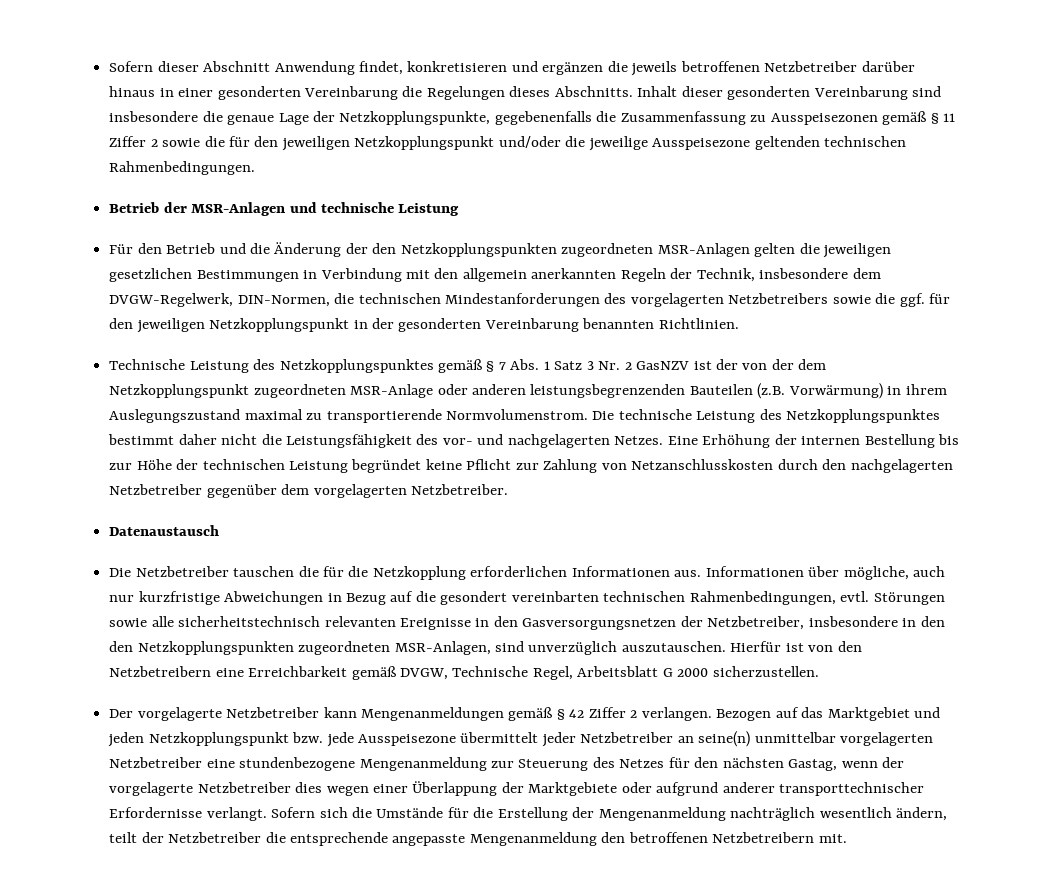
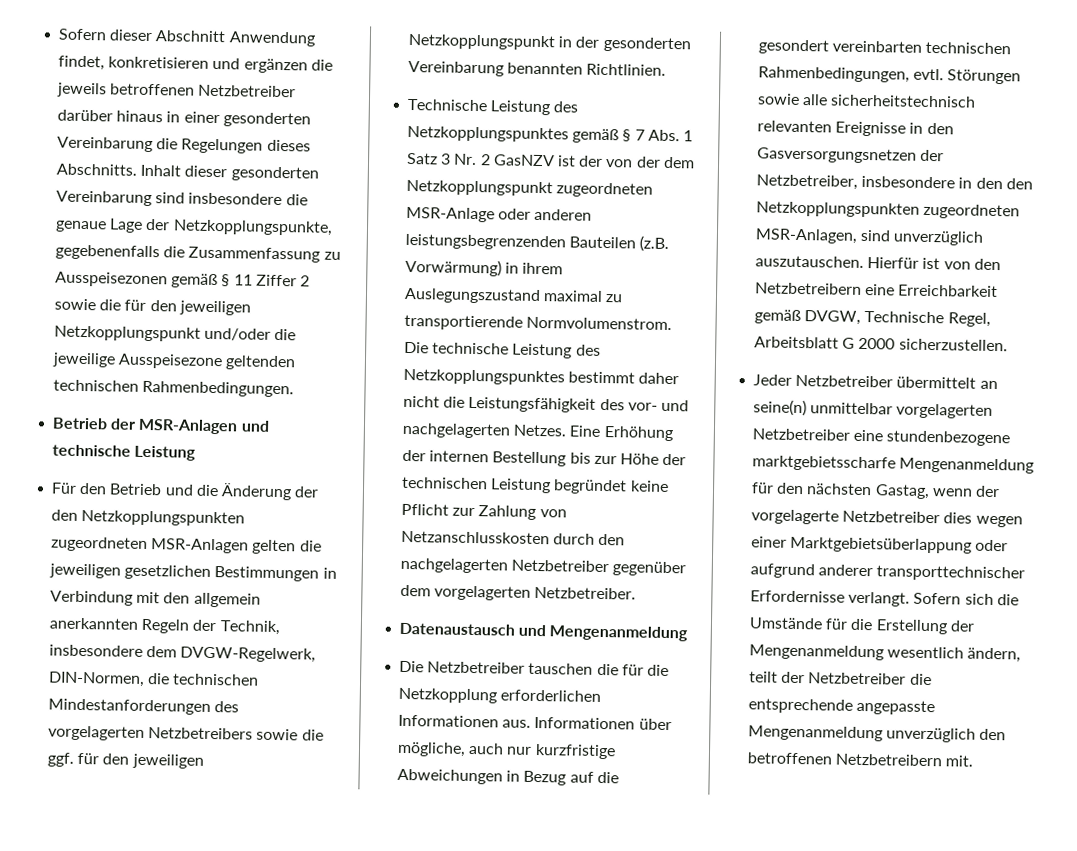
- Datenaustausch
+ Datenaustausch und Mengenanmeldung
- Der vorgelagerte Netzbetreiber kann Mengenanmeldungen gemäß § 42 Ziffer 2 verlangen. Bezogen auf das Marktgebiet und jeden Netzkopplungspunkt bzw. jede Ausspeisezone übermittelt jeder Netzbetreiber an seine(n) unmittelbar vorgelagerten Netzbetreiber eine stundenbezogene Mengenanmeldung zur Steuerung des Netzes für den nächsten Gastag, wenn der vorgelagerte Netzbetreiber dies wegen einer Überlappung der Marktgebiete oder aufgrund anderer transporttechnischer Erfordernisse verlangt.
+ Jeder Netzbetreiber übermittelt an seine(n) unmittelbar vorgelagerten Netzbetreiber eine stundenbezogene marktgebietsscharfe Mengenanmeldung für den nächsten Gastag, wenn der vorgelagerte Netzbetreiber dies wegen einer Marktgebietsüberlappung oder aufgrund anderer transporttechnischer Erfordernisse verlangt.
- Sofern sich die Umstände für die Erstellung der Mengenanmeldung nachträglich wesentlich ändern, teilt der Netzbetreiber die entsprechende angepasste Mengenanmeldung den betroffenen Netzbetreibern mit.
+ Sofern sich die Umstände für die Erstellung der Mengenanmeldung wesentlich ändern, teilt der Netzbetreiber die entsprechende angepasste Mengenanmeldung unverzüglich den betroffenen Netzbetreibern mit.

